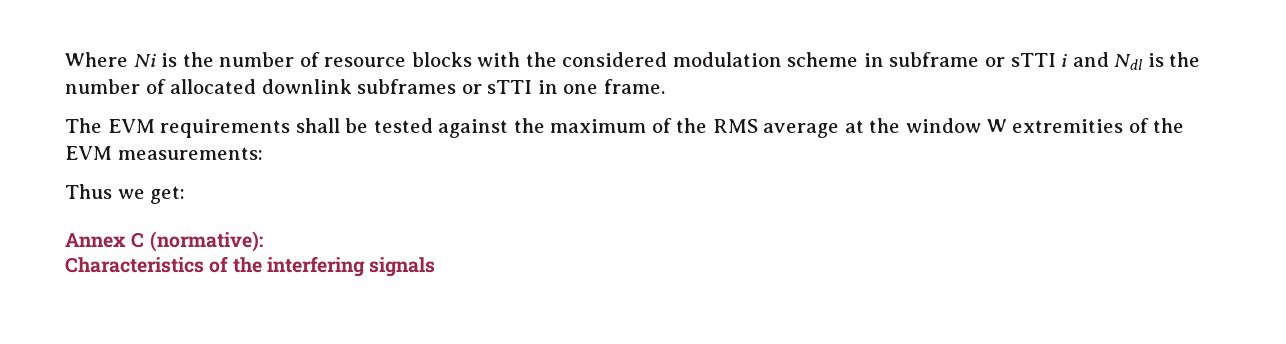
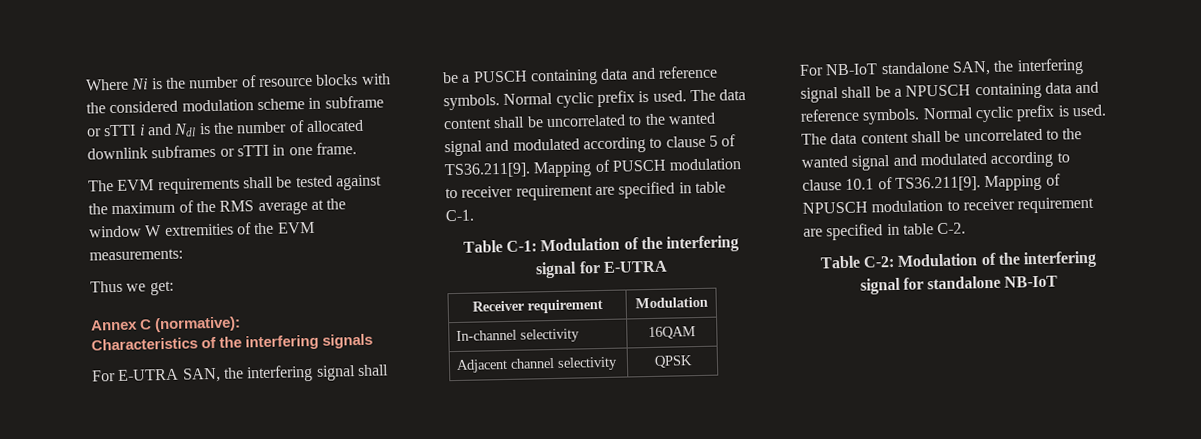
+ For E-UTRA SAN, the interfering signal shall be a PUSCH containing data and reference symbols. Normal cyclic prefix is used. The data content shall be uncorrelated to the wanted signal and modulated according to clause 5 of TS36.211[9]. Mapping of PUSCH modulation to receiver requirement are specified in table C-1.
+ Table C-1: Modulation of the interfering signal for E-UTRA
+ Receiver requirement | Modulation
+ In-channel selectivity | 16QAM
+ Adjacent channel selectivity | QPSK
+ For NB-IoT standalone SAN, the interfering signal shall be a NPUSCH containing data and reference symbols. Normal cyclic prefix is used. The data content shall be uncorrelated to the wanted signal and modulated according to clause 10.1 of TS36.211[9]. Mapping of NPUSCH modulation to receiver requirement are specified in table C-2.
+ Table C-2: Modulation of the interfering signal for standalone NB-IoT

